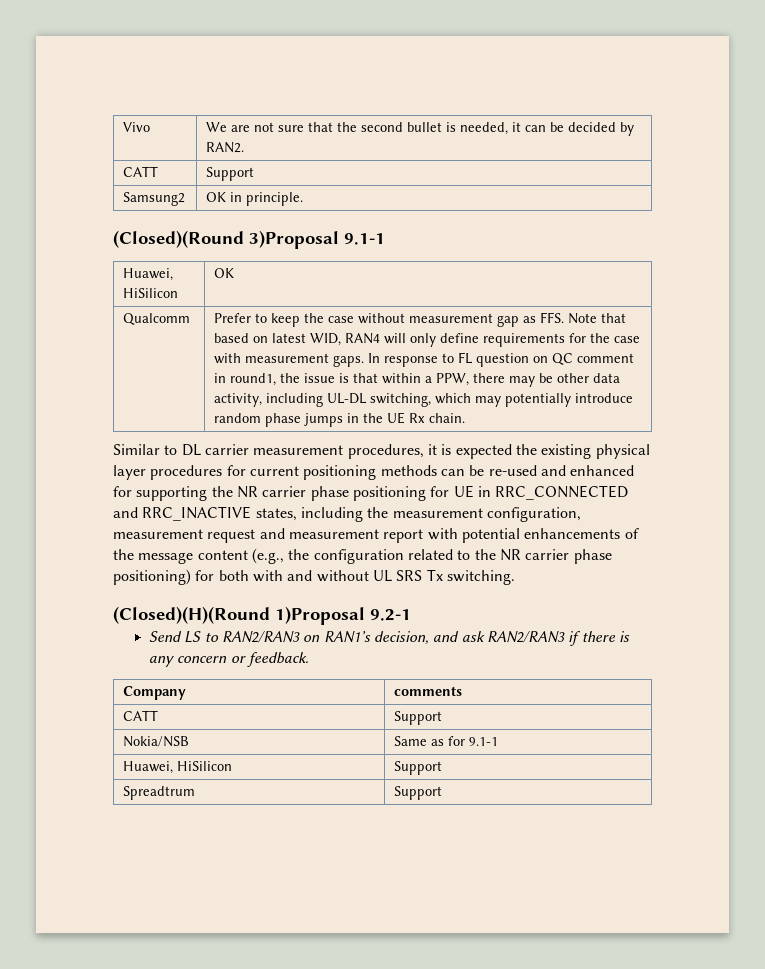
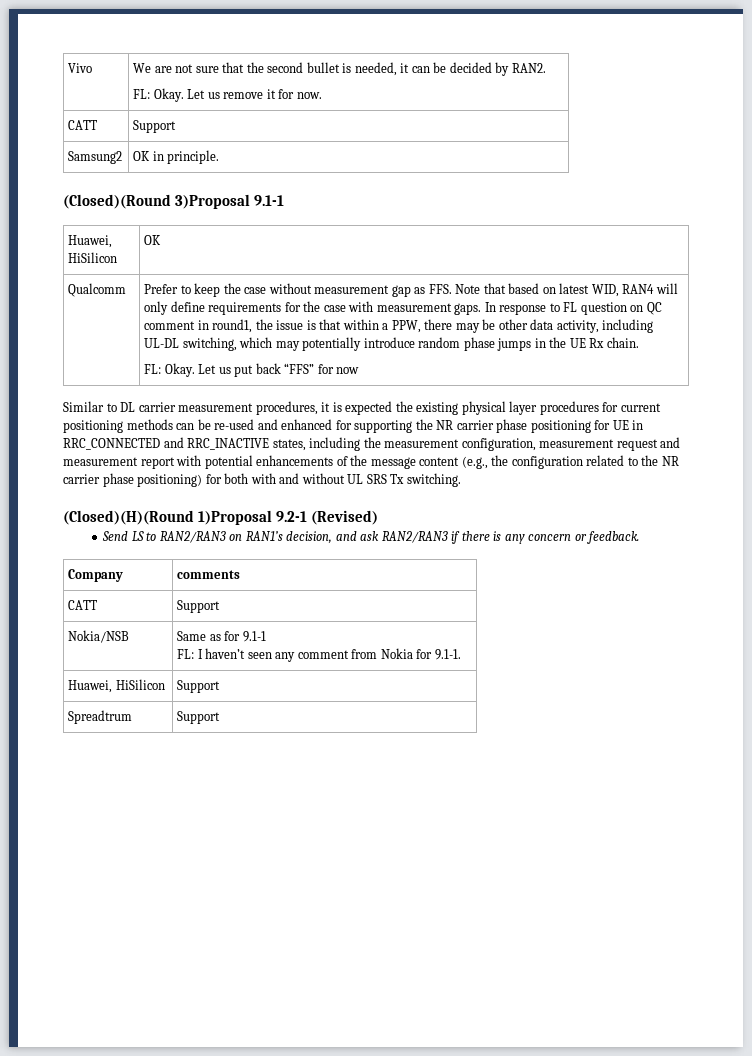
  Vivo | We are not sure that the second bullet is needed, it can be decided by RAN2.
+ FL: Okay. Let us remove it for now.
+ FL: Okay. Let us put back “FFS” for now
- (Closed)(H)(Round 1)Proposal 9.2-1
+ (Closed)(H)(Round 1)Proposal 9.2-1 (Revised)
  Nokia/NSB | Same as for 9.1-1
+ FL: I haven’t seen any comment from Nokia for 9.1-1.

